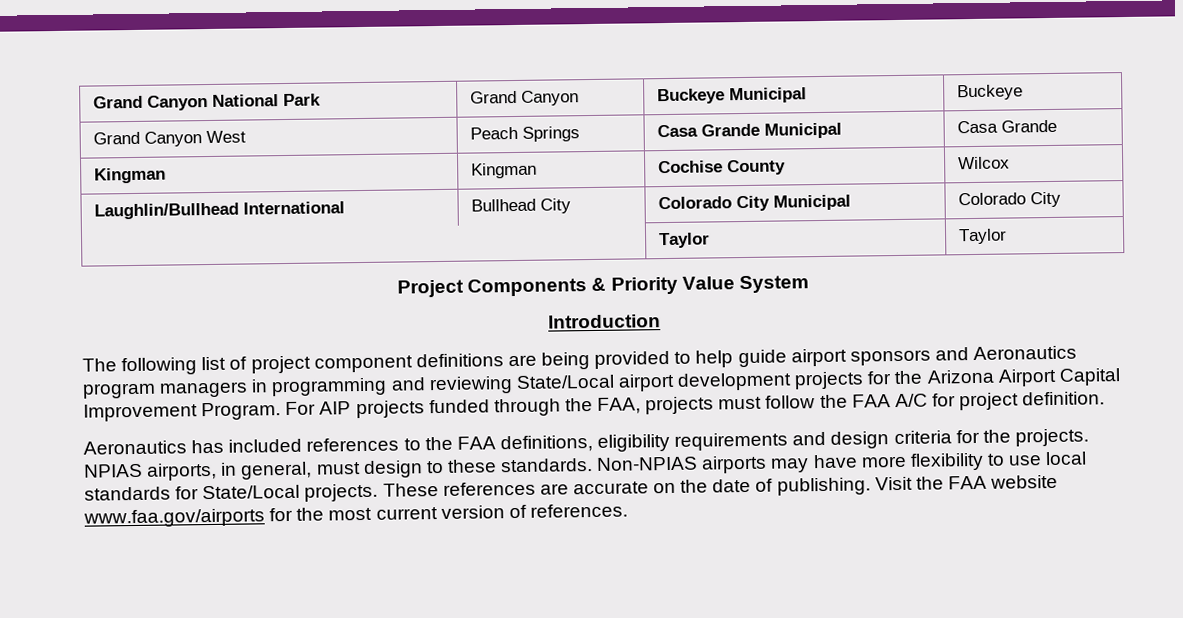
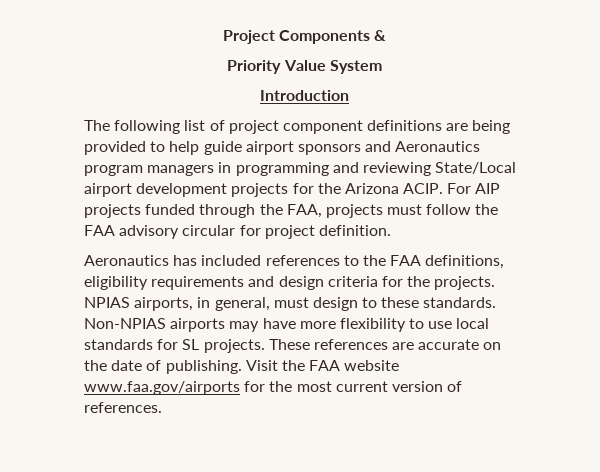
- Grand Canyon National Park | Grand Canyon | Buckeye Municipal | Buckeye
- Grand Canyon West | Peach Springs | Casa Grande Municipal | Casa Grande
- Kingman | Kingman | Cochise County | Wilcox
- Laughlin/Bullhead International | Bullhead City | Colorado City Municipal | Colorado City
- | Taylor | Taylor
- Project Components & Priority Value System
+ Project Components &
+ Priority Value System
- The following list of project component definitions are being provided to help guide airport sponsors and Aeronautics program managers in programming and reviewing State/Local airport development projects for the Arizona Airport Capital Improvement Program.
+ The following list of project component definitions are being provided to help guide airport sponsors and Aeronautics program managers in programming and reviewing State/Local airport development projects for the Arizona ACIP.
- For AIP projects funded through the FAA, projects must follow the FAA A/C for project definition.
+ For AIP projects funded through the FAA, projects must follow the FAA advisory circular for project definition.
- Non-NPIAS airports may have more flexibility to use local standards for State/Local projects.
+ Non-NPIAS airports may have more flexibility to use local standards for SL projects.

